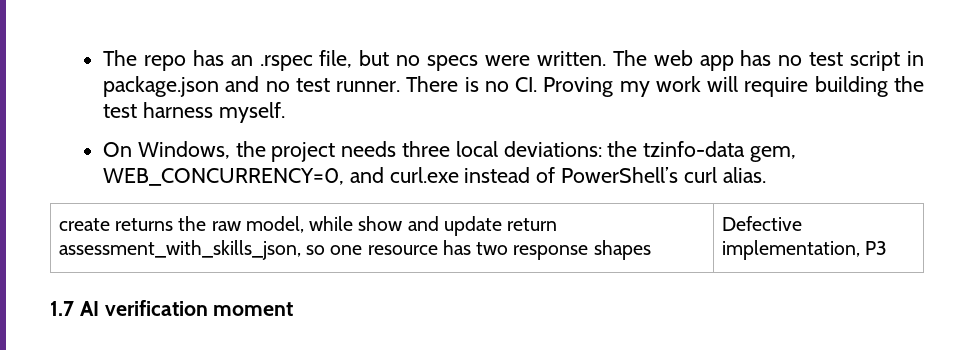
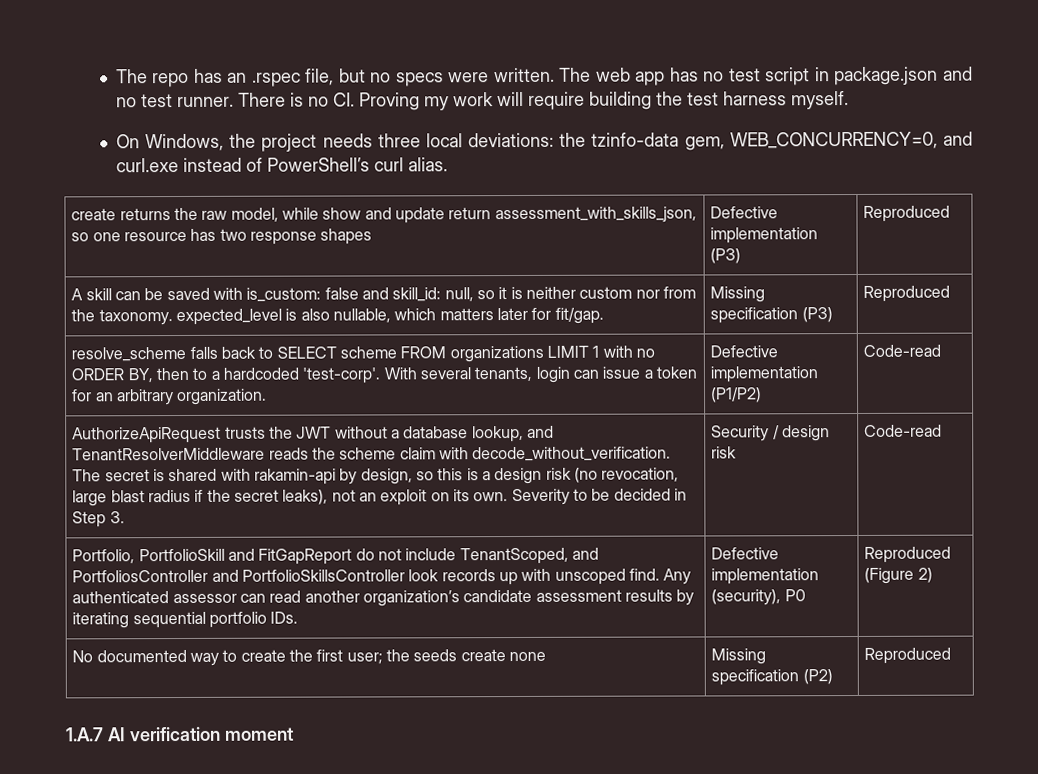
- create returns the raw model, while show and update return assessment_with_skills_json, so one resource has two response shapes | Defective implementation, P3
- 1.7 AI verification moment
+ create returns the raw model, while show and update return assessment_with_skills_json, so one resource has two response shapes | Defective implementation (P3) | Reproduced
+ A skill can be saved with is_custom: false and skill_id: null, so it is neither custom nor from the taxonomy. expected_level is also nullable, which matters later for fit/gap. | Missing specification (P3) | Reproduced
+ resolve_scheme falls back to SELECT scheme FROM organizations LIMIT 1 with no ORDER BY, then to a hardcoded 'test-corp'. With several tenants, login can issue a token for an arbitrary organization. | Defective implementation (P1/P2) | Code-read
+ AuthorizeApiRequest trusts the JWT without a database lookup, and TenantResolverMiddleware reads the scheme claim with decode_without_verification. The secret is shared with rakamin-api by design, so this is a design risk (no revocation, large blast radius if the secret leaks), not an exploit on its own. Severity to be decided in Step 3. | Security / design risk | Code-read
+ Portfolio, PortfolioSkill and FitGapReport do not include TenantScoped, and PortfoliosController and PortfolioSkillsController look records up with unscoped find. Any authenticated assessor can read another organization’s candidate assessment results by iterating sequential portfolio IDs. | Defective implementation (security), P0 | Reproduced (Figure 2)
+ No documented way to create the first user; the seeds create none | Missing specification (P2) | Reproduced
+ 1.A.7 AI verification moment

